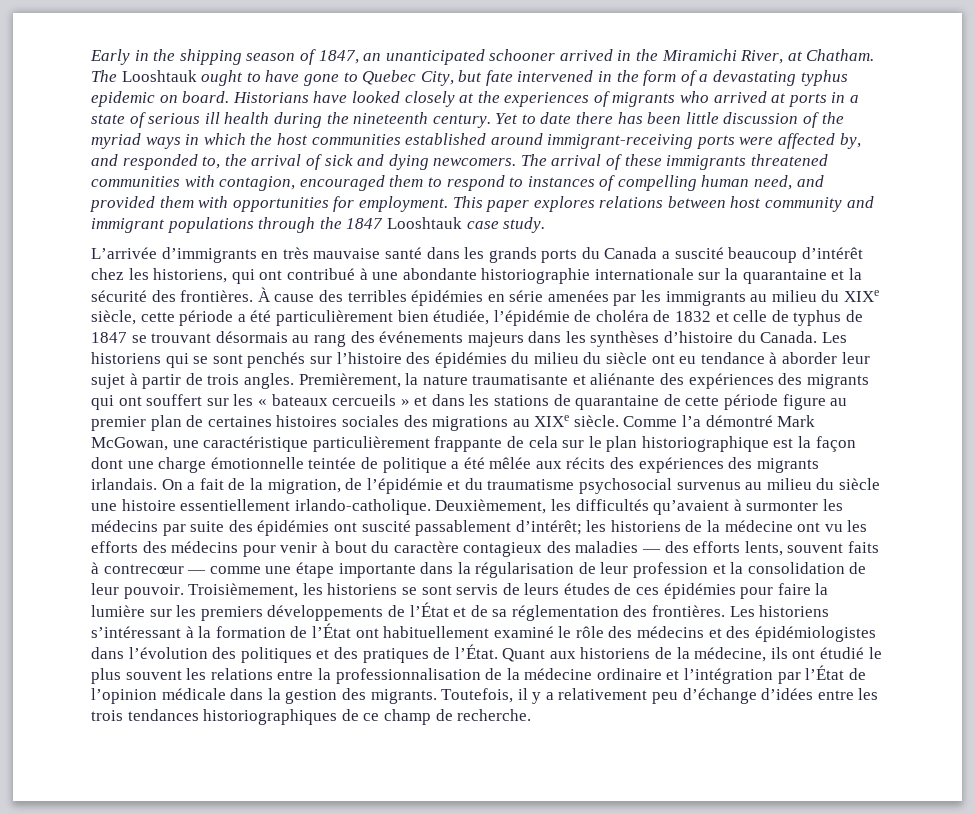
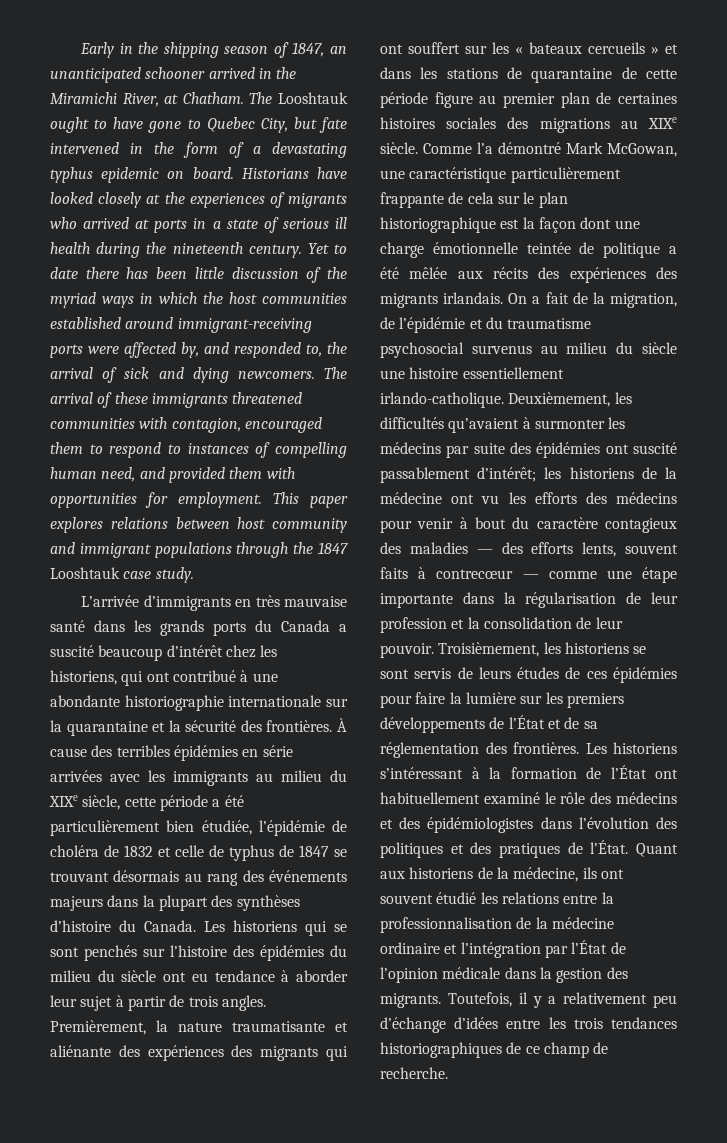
- À cause des terribles épidémies en série amenées par les immigrants au milieu du XIXe siècle, cette période a été particulièrement bien étudiée, l’épidémie de choléra de 1832 et celle de typhus de 1847 se trouvant désormais au rang des événements majeurs dans les synthèses d’histoire du Canada.
+ À cause des terribles épidémies en série arrivées avec les immigrants au milieu du XIXe siècle, cette période a été particulièrement bien étudiée, l’épidémie de choléra de 1832 et celle de typhus de 1847 se trouvant désormais au rang des événements majeurs dans la plupart des synthèses d’histoire du Canada.
- Quant aux historiens de la médecine, ils ont étudié le plus souvent les relations entre la professionnalisation de la médecine ordinaire et l’intégration par l’État de l’opinion médicale dans la gestion des migrants.
+ Quant aux historiens de la médecine, ils ont souvent étudié les relations entre la professionnalisation de la médecine ordinaire et l’intégration par l’État de l’opinion médicale dans la gestion des migrants.

